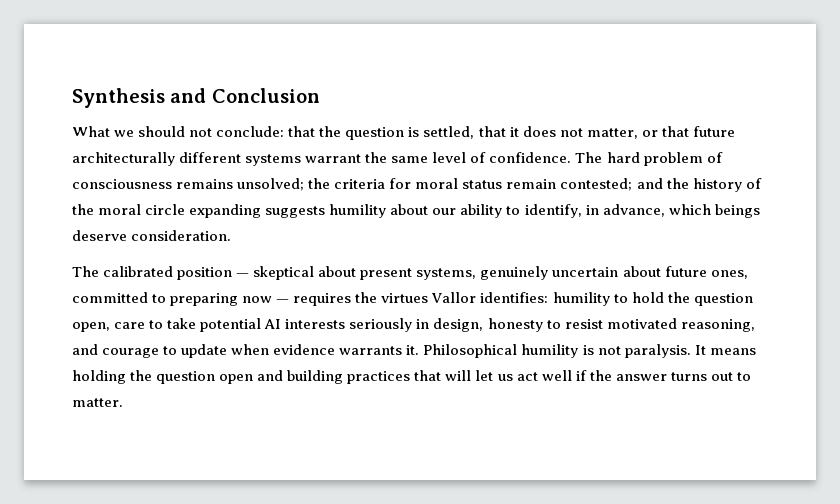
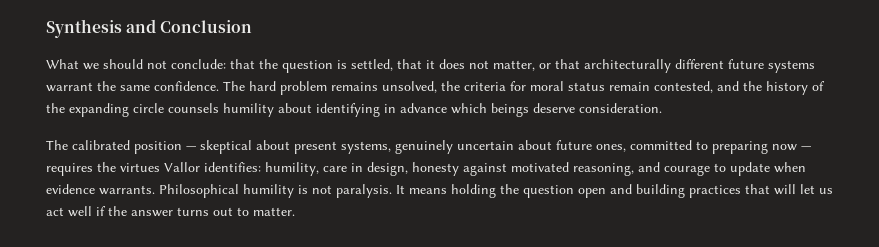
- What we should not conclude: that the question is settled, that it does not matter, or that future architecturally different systems warrant the same level of confidence.
+ What we should not conclude: that the question is settled, that it does not matter, or that architecturally different future systems warrant the same confidence.
- The hard problem of consciousness remains unsolved; the criteria for moral status remain contested; and the history of the moral circle expanding suggests humility about our ability to identify, in advance, which beings deserve consideration.
+ The hard problem remains unsolved, the criteria for moral status remain contested, and the history of the expanding circle counsels humility about identifying in advance which beings deserve consideration.
- The calibrated position — skeptical about present systems, genuinely uncertain about future ones, committed to preparing now — requires the virtues Vallor identifies: humility to hold the question open, care to take potential AI interests seriously in design, honesty to resist motivated reasoning, and courage to update when evidence warrants it.
+ The calibrated position — skeptical about present systems, genuinely uncertain about future ones, committed to preparing now — requires the virtues Vallor identifies: humility, care in design, honesty against motivated reasoning, and courage to update when evidence warrants.

